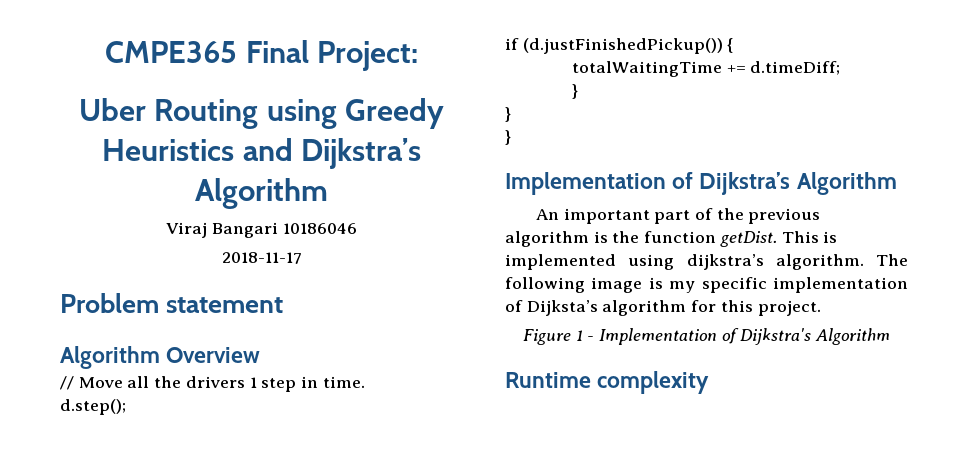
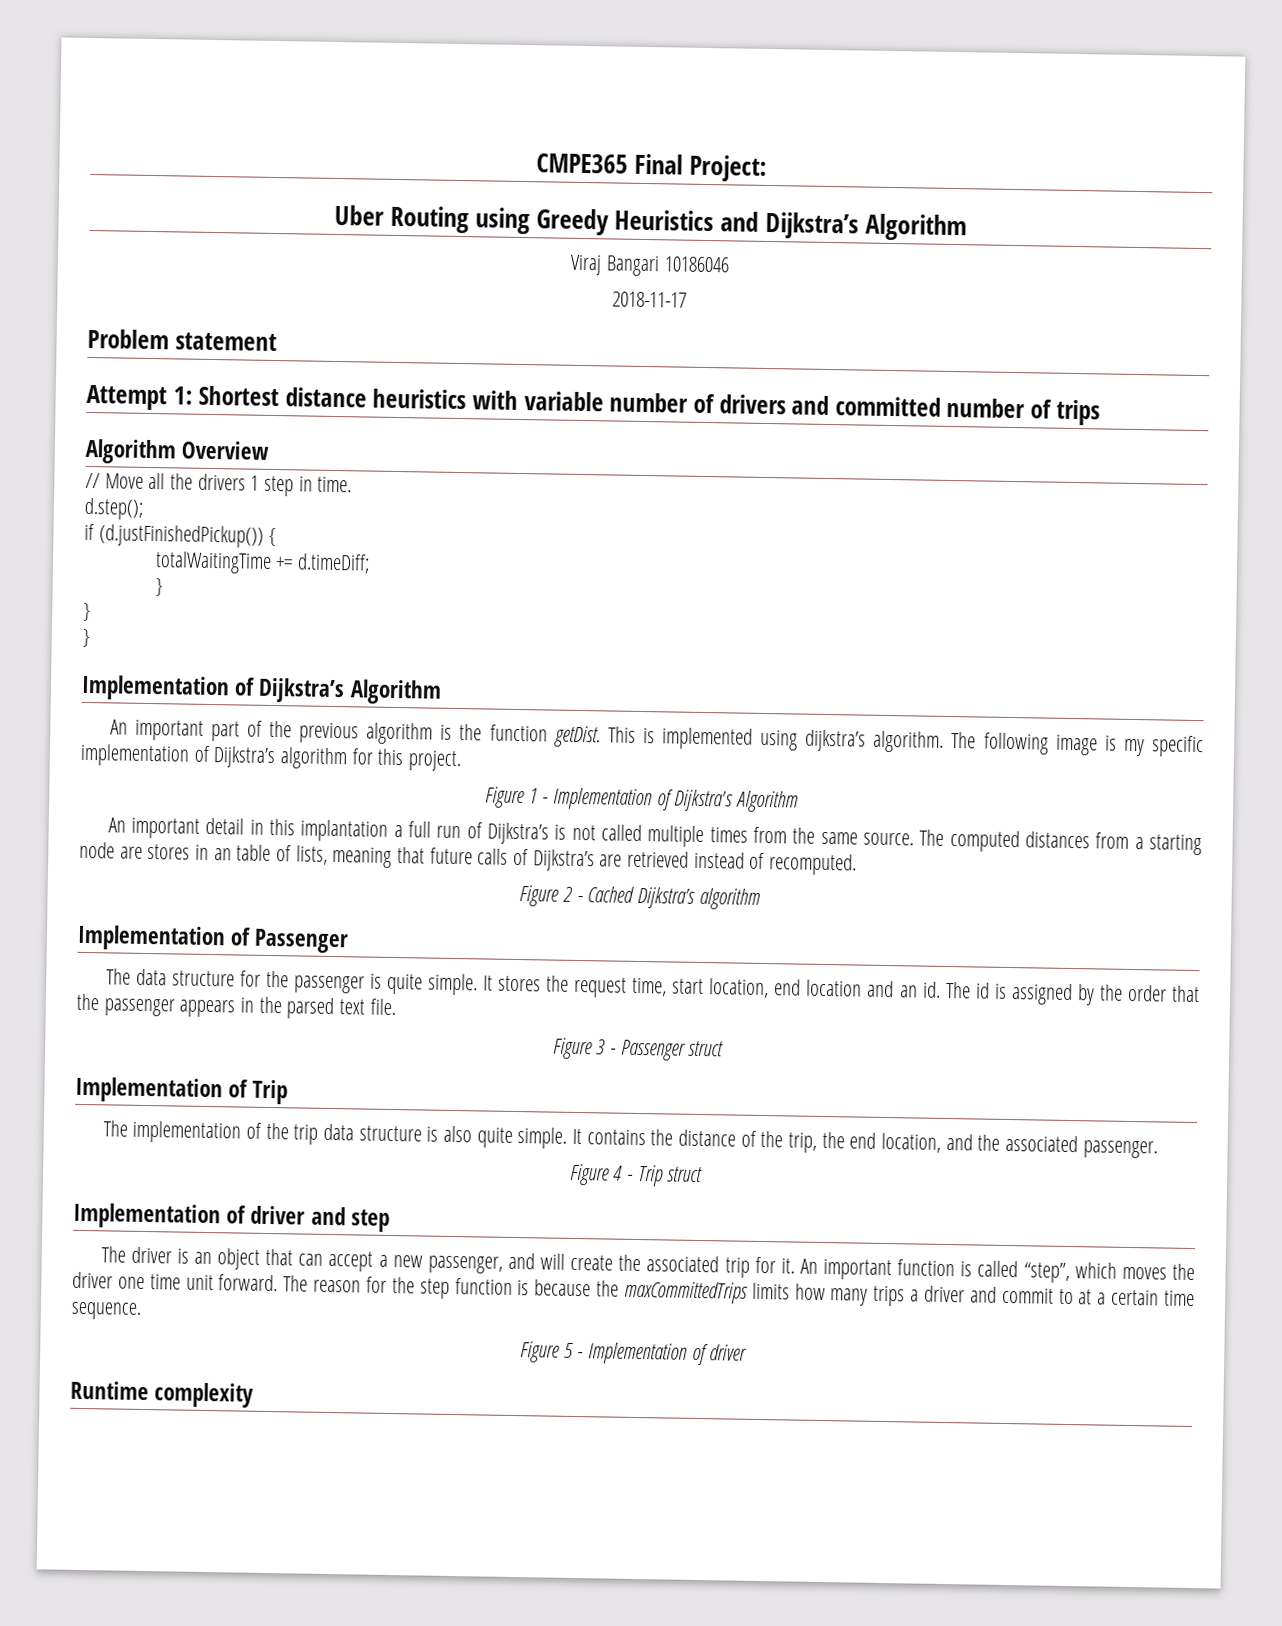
+ Attempt 1: Shortest distance heuristics with variable number of drivers and committed number of trips
- The following image is my specific implementation of Dijksta’s algorithm for this project.
+ The following image is my specific implementation of Dijkstra’s algorithm for this project.
+ An important detail in this implantation a full run of Dijkstra’s is not called multiple times from the same source. The computed distances from a starting node are stores in an table of lists, meaning that future calls of Dijkstra’s are retrieved instead of recomputed.
+ Figure 2 - Cached Dijkstra’s algorithm
+ Implementation of Passenger
+ The data structure for the passenger is quite simple. It stores the request time, start location, end location and an id. The id is assigned by the order that the passenger appears in the parsed text file.
+ Figure 3 - Passenger struct
+ Implementation of Trip
+ The implementation of the trip data structure is also quite simple. It contains the distance of the trip, the end location, and the associated passenger.
+ Figure 4 - Trip struct
+ Implementation of driver and step
+ The driver is an object that can accept a new passenger, and will create the associated trip for it. An important function is called “step”, which moves the driver one time unit forward. The reason for the step function is because the maxCommittedTrips limits how many trips a driver and commit to at a certain time sequence.
+ Figure 5 - Implementation of driver

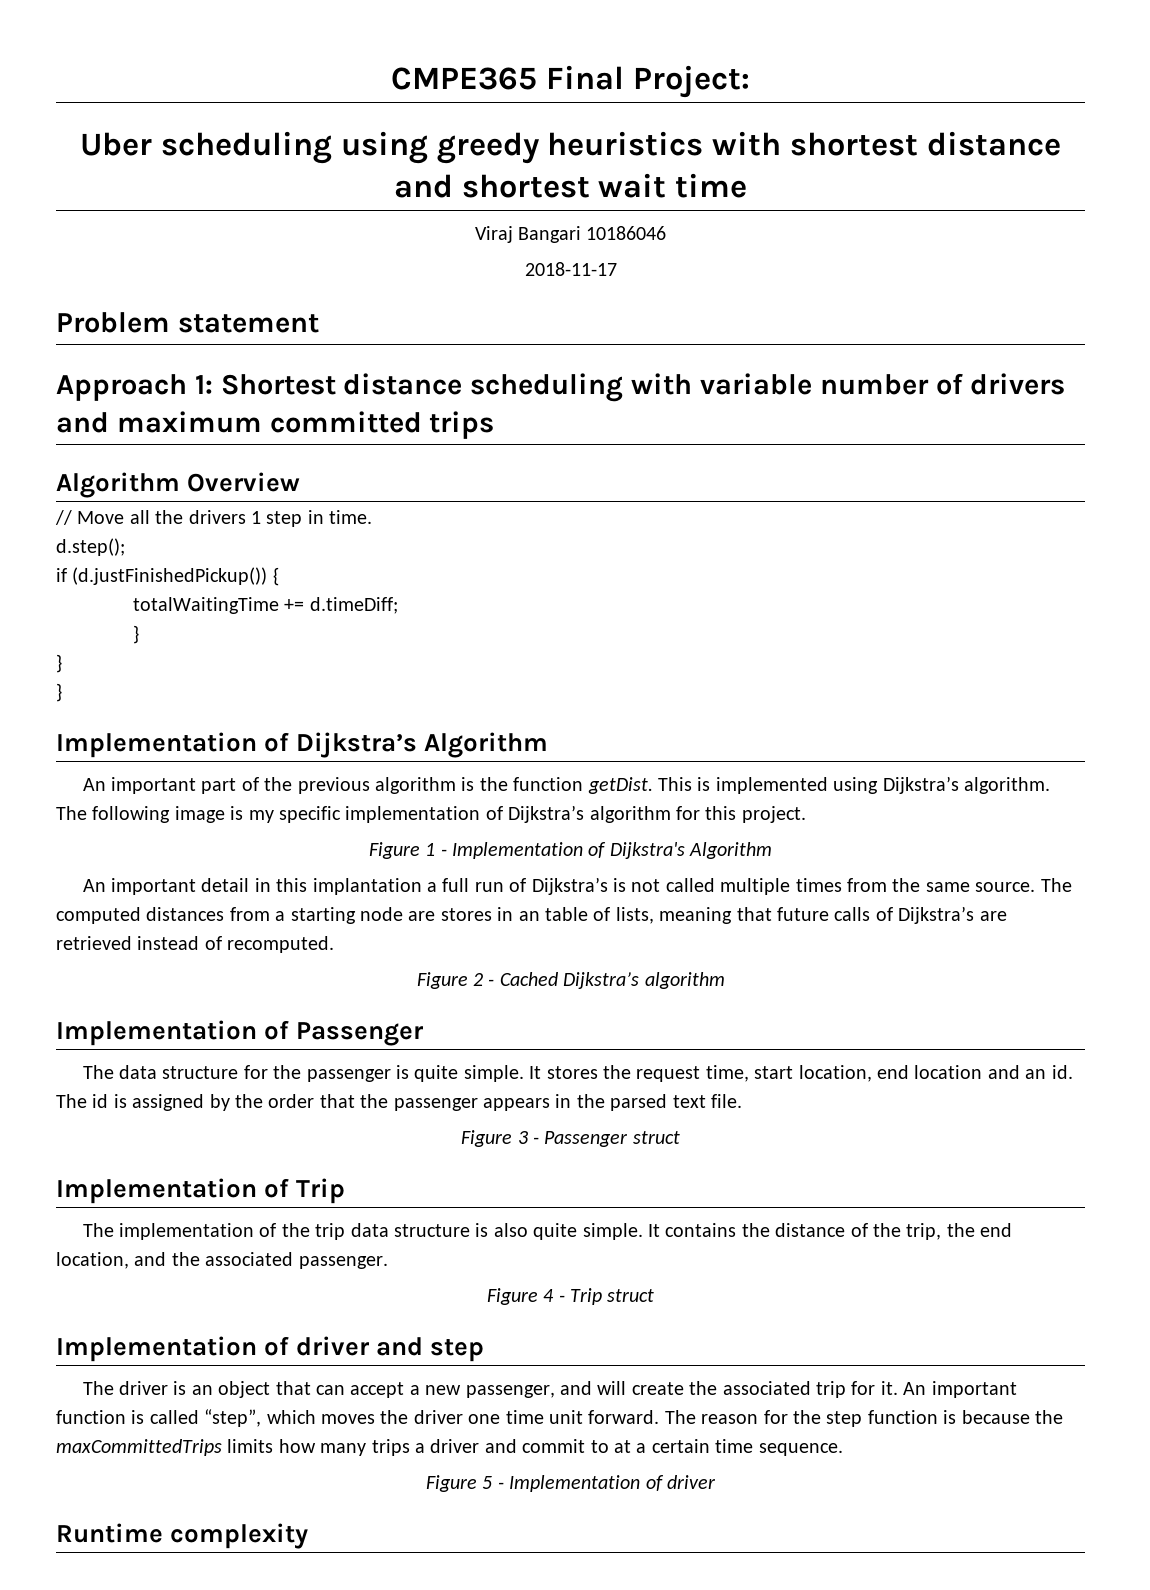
- Uber Routing using Greedy Heuristics and Dijkstra’s Algorithm
+ Uber scheduling using greedy heuristics with shortest distance and shortest wait time
- Attempt 1: Shortest distance heuristics with variable number of drivers and committed number of trips
+ Approach 1: Shortest distance scheduling with variable number of drivers and maximum committed trips
- This is implemented using dijkstra’s algorithm.
+ This is implemented using Dijkstra’s algorithm.

